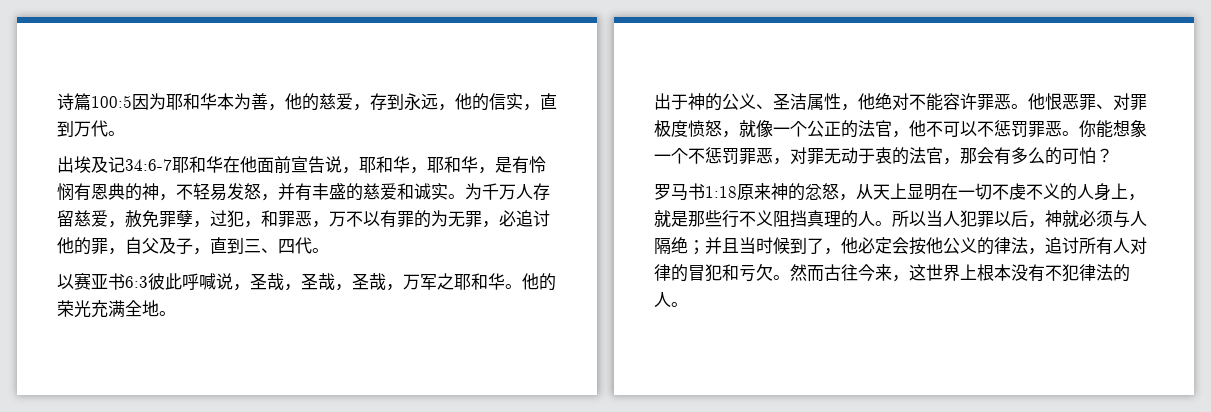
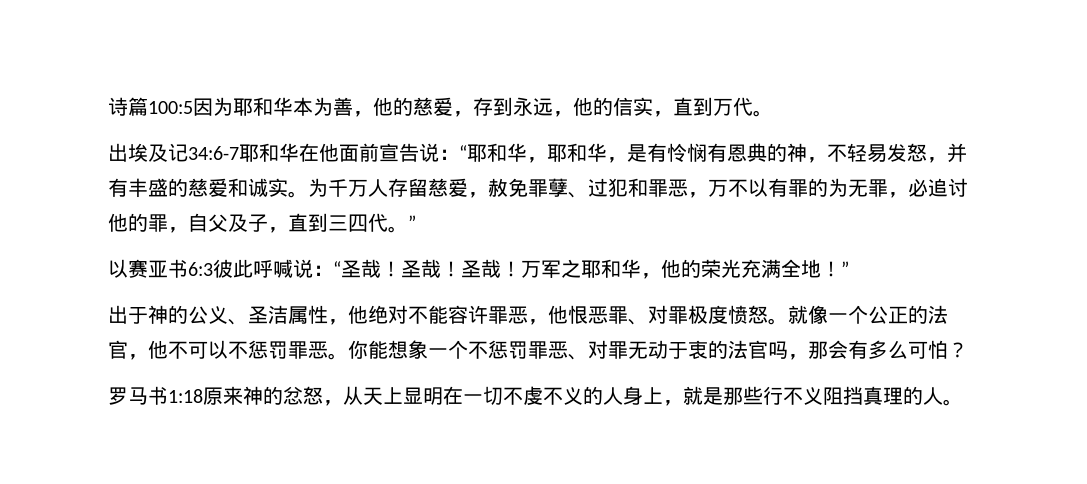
- 出埃及记34:6-7耶和华在他面前宣告说，耶和华，耶和华，是有怜悯有恩典的神，不轻易发怒，并有丰盛的慈爱和诚实。
+ 出埃及记34:6-7耶和华在他面前宣告说：“耶和华，耶和华，是有怜悯有恩典的神，不轻易发怒，并有丰盛的慈爱和诚实。
- 为千万人存留慈爱，赦免罪孽，过犯，和罪恶，万不以有罪的为无罪，必追讨他的罪，自父及子，直到三、四代。
+ 为千万人存留慈爱，赦免罪孽、过犯和罪恶，万不以有罪的为无罪，必追讨他的罪，自父及子，直到三四代。”
- 以赛亚书6:3彼此呼喊说，圣哉，圣哉，圣哉，万军之耶和华。他的荣光充满全地。
+ 以赛亚书6:3彼此呼喊说：“圣哉！圣哉！圣哉！万军之耶和华，他的荣光充满全地！”
- 出于神的公义、圣洁属性，他绝对不能容许罪恶。他恨恶罪、对罪极度愤怒，就像一个公正的法官，他不可以不惩罚罪恶。
+ 出于神的公义、圣洁属性，他绝对不能容许罪恶，他恨恶罪、对罪极度愤怒。就像一个公正的法官，他不可以不惩罚罪恶。
- 你能想象一个不惩罚罪恶，对罪无动于衷的法官，那会有多么的可怕？
+ 你能想象一个不惩罚罪恶、对罪无动于衷的法官吗，那会有多么可怕？
- 所以当人犯罪以后，神就必须与人隔绝；并且当时候到了，他必定会按他公义的律法，追讨所有人对律的冒犯和亏欠。然而古往今来，这世界上根本没有不犯律法的人。

